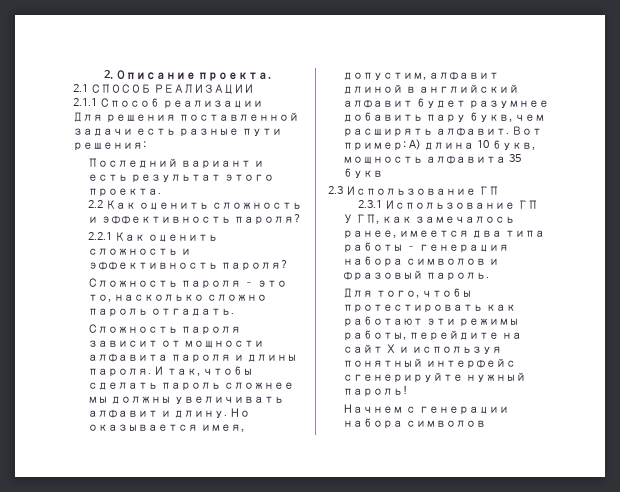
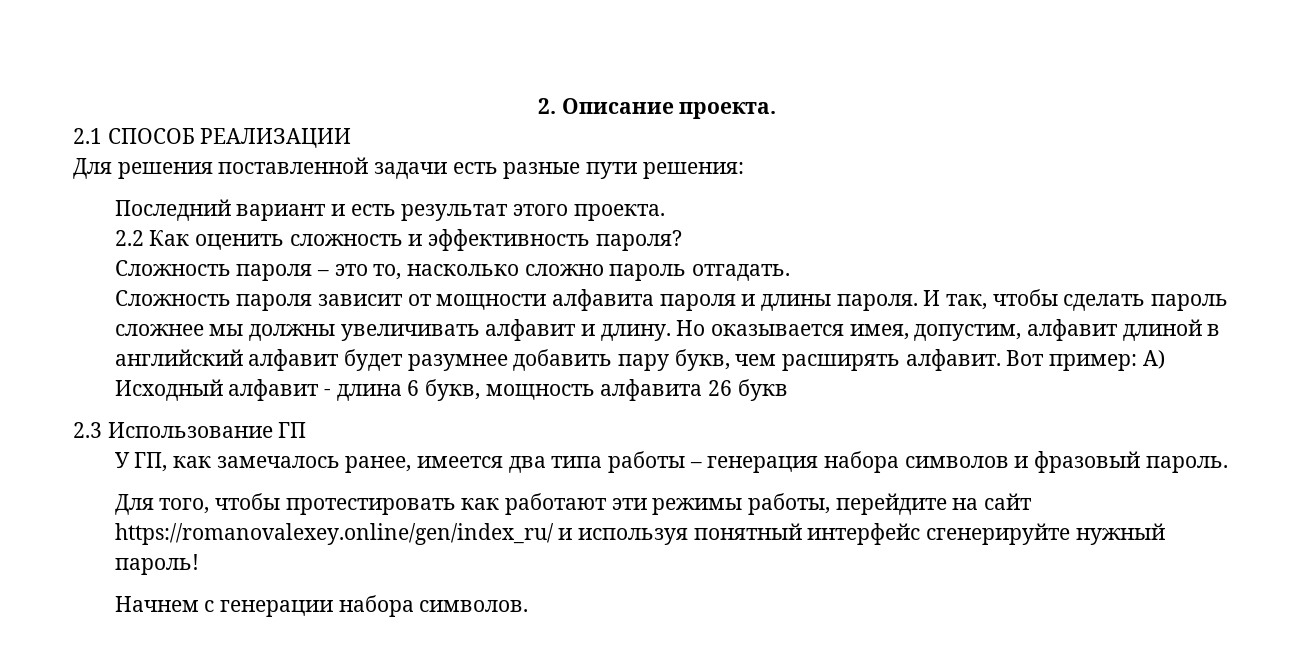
- 2.1.1 Способ реализации
- 2.2.1 Как оценить сложность и эффективность пароля?
- Вот пример: A) длина 10 букв, мощность алфавита 35 букв
+ Вот пример: A) Исходный алфавит - длина 6 букв, мощность алфавита 26 букв
- 2.3.1 Использование ГП
- Для того, чтобы протестировать как работают эти режимы работы, перейдите на сайт Х и используя понятный интерфейс сгенерируйте нужный пароль!
+ Для того, чтобы протестировать как работают эти режимы работы, перейдите на сайт https://romanovalexey.online/gen/index_ru/ и используя понятный интерфейс сгенерируйте нужный пароль!
- Начнем с генерации набора символов
+ Начнем с генерации набора символов.

